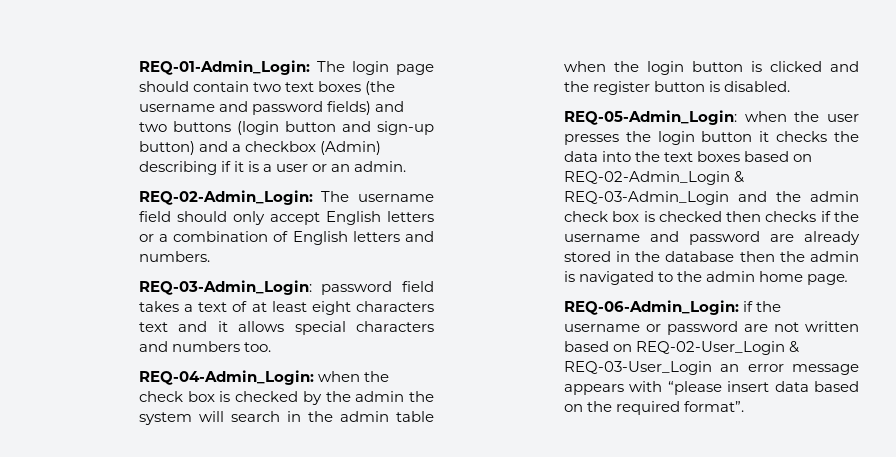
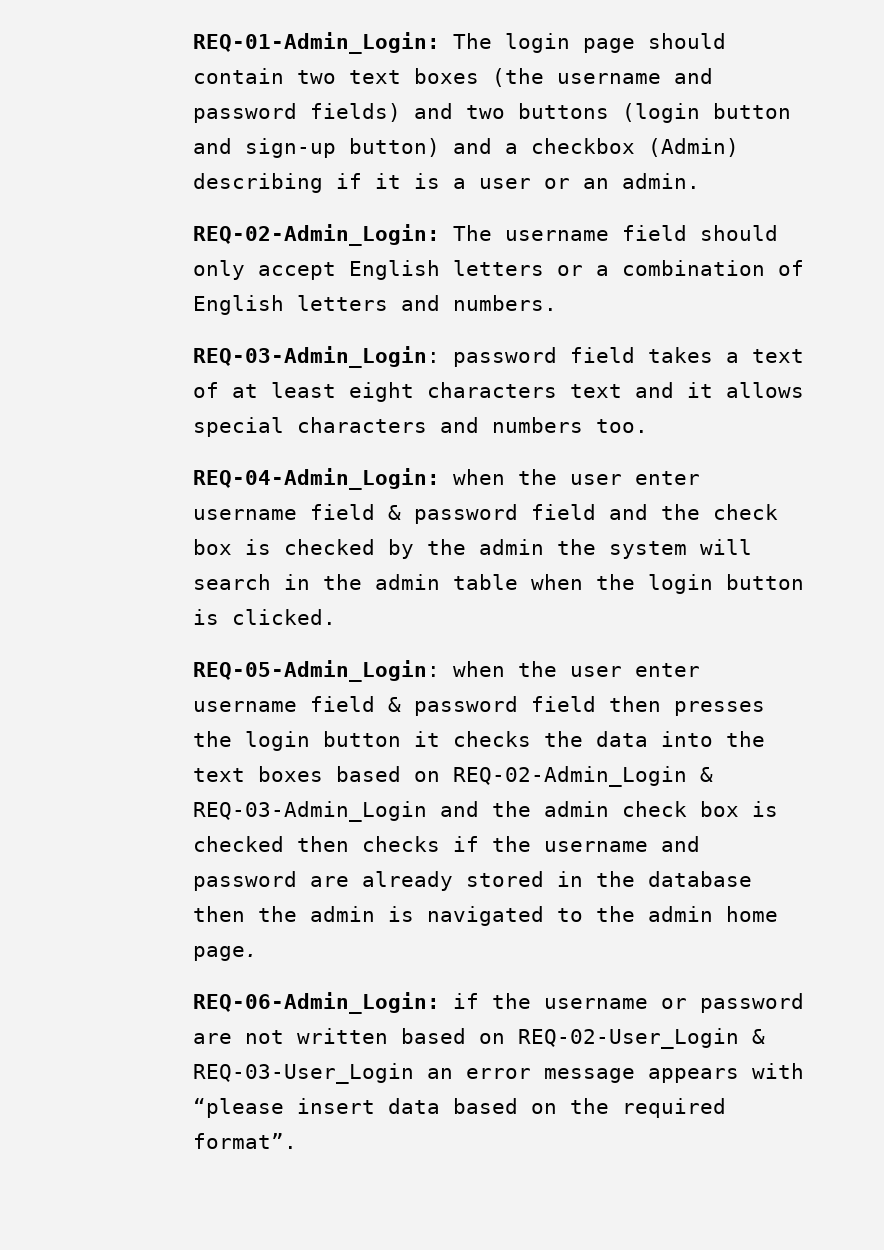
- when the check box is checked by the admin the system will search in the admin table when the login button is clicked and the register button is disabled.
- REQ-05-Admin_Login: when the user presses the login button it checks the data into the text boxes based on REQ-02-Admin_Login & REQ-03-Admin_Login and the admin check box is checked then checks if the username and password are already stored in the database then the admin is navigated to the admin home page.
+ when the user enter username field & password field and the check box is checked by the admin the system will search in the admin table when the login button is clicked.
+ REQ-05-Admin_Login: when the user enter username field & password field then presses the login button it checks the data into the text boxes based on REQ-02-Admin_Login & REQ-03-Admin_Login and the admin check box is checked then checks if the username and password are already stored in the database then the admin is navigated to the admin home page.

